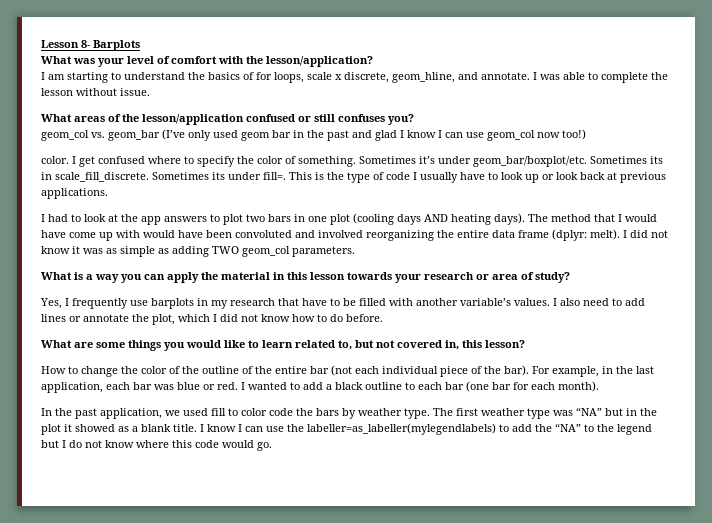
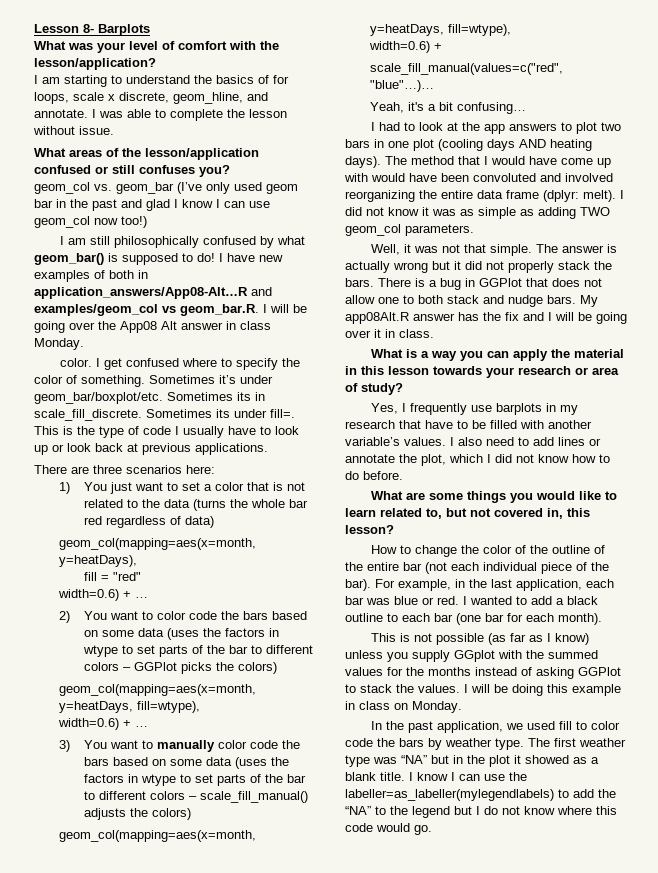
+ I am still philosophically confused by what geom_bar() is supposed to do! I have new examples of both in application_answers/App08-Alt…R and examples/geom_col vs geom_bar.R. I will be going over the App08 Alt answer in class Monday.
+ There are three scenarios here:
+ 1) You just want to set a color that is not related to the data (turns the whole bar red regardless of data)
+ geom_col(mapping=aes(x=month, y=heatDays),
+ fill = "red"
+ width=0.6) + …
+ 2) You want to color code the bars based on some data (uses the factors in wtype to set parts of the bar to different colors – GGPlot picks the colors)
+ geom_col(mapping=aes(x=month, y=heatDays, fill=wtype),
+ width=0.6) + …
+ 3) You want to manually color code the bars based on some data (uses the factors in wtype to set parts of the bar to different colors – scale_fill_manual() adjusts the colors)
+ geom_col(mapping=aes(x=month, y=heatDays, fill=wtype),
+ width=0.6) +
+ scale_fill_manual(values=c("red", "blue"…)…
+ Yeah, it's a bit confusing…
+ Well, it was not that simple. The answer is actually wrong but it did not properly stack the bars. There is a bug in GGPlot that does not allow one to both stack and nudge bars. My app08Alt.R answer has the fix and I will be going over it in class.
+ This is not possible (as far as I know) unless you supply GGplot with the summed values for the months instead of asking GGPlot to stack the values. I will be doing this example in class on Monday.

